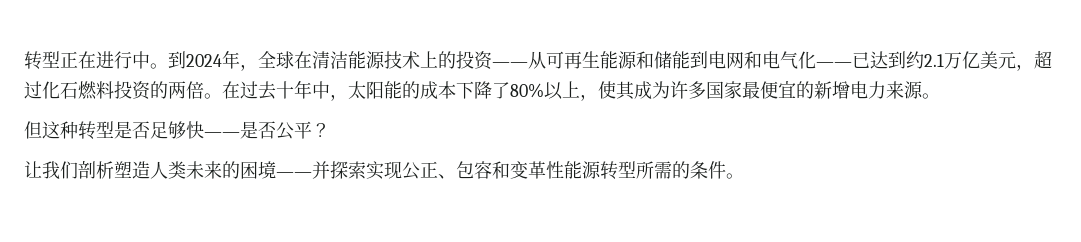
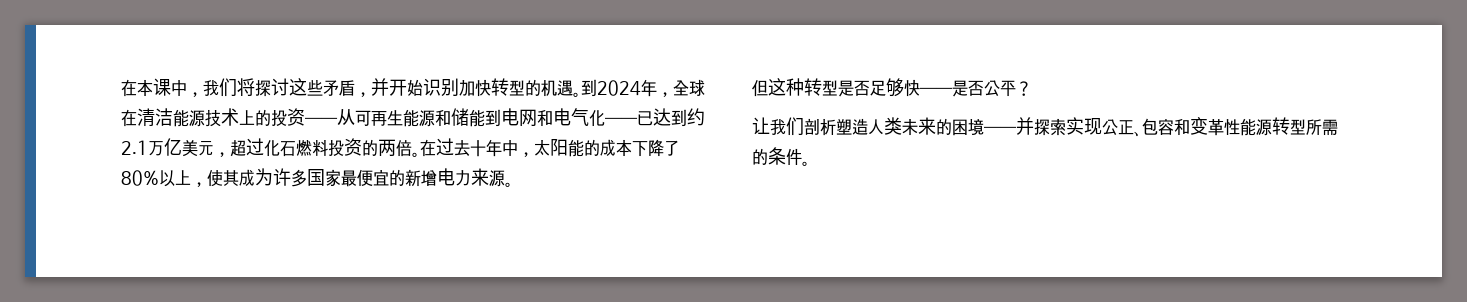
- 转型正在进行中。
+ 在本课中，我们将探讨这些矛盾，并开始识别加快转型的机遇。

